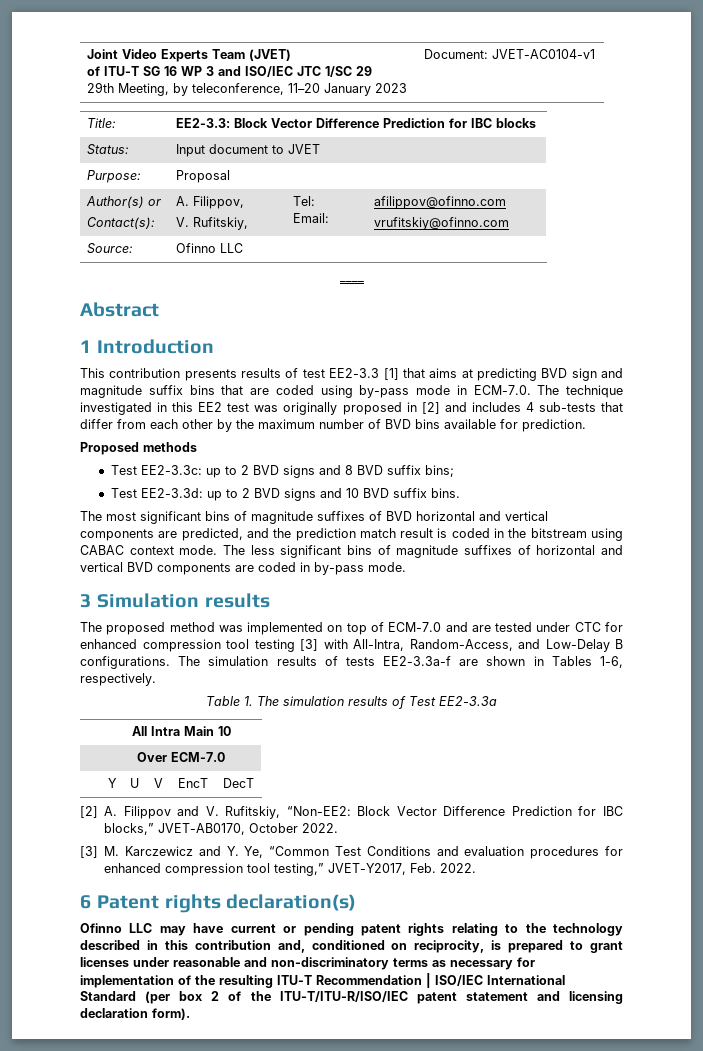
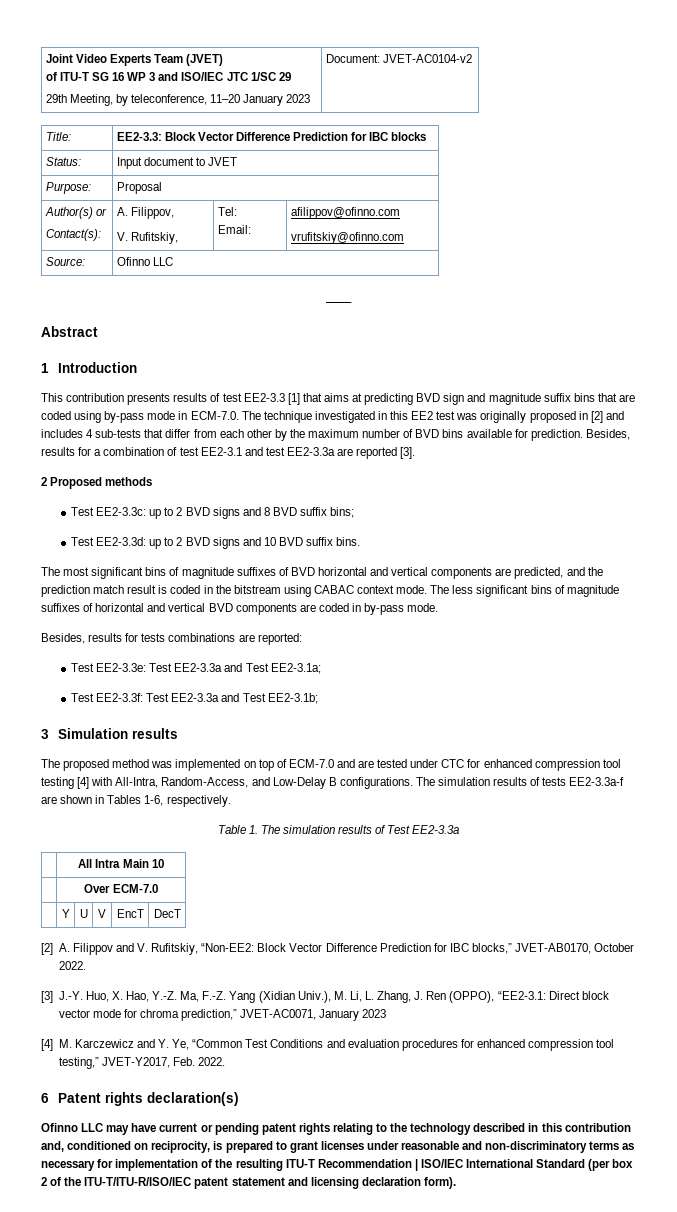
  Joint Video Experts Team (JVET)
  of ITU-T SG 16 WP 3 and ISO/IEC JTC 1/SC 29
- 29th Meeting, by teleconference, 11–20 January 2023 | Document: JVET-AC0104-v1
+ 29th Meeting, by teleconference, 11–20 January 2023 | Document: JVET-AC0104-v2
- This contribution presents results of test EE2-3.3 [1] that aims at predicting BVD sign and magnitude suffix bins that are coded using by-pass mode in ECM-7.0. The technique investigated in this EE2 test was originally proposed in [2] and includes 4 sub-tests that differ from each other by the maximum number of BVD bins available for prediction.
- Proposed methods
+ This contribution presents results of test EE2-3.3 [1] that aims at predicting BVD sign and magnitude suffix bins that are coded using by-pass mode in ECM-7.0. The technique investigated in this EE2 test was originally proposed in [2] and includes 4 sub-tests that differ from each other by the maximum number of BVD bins available for prediction. Besides, results for a combination of test EE2-3.1 and test EE2-3.3a are reported [3].
+ 2 Proposed methods
+ Besides, results for tests combinations are reported:
+ Test EE2-3.3e: Test EE2-3.3a and Test EE2-3.1a;
+ Test EE2-3.3f: Test EE2-3.3a and Test EE2-3.1b;
- The proposed method was implemented on top of ECM-7.0 and are tested under CTC for enhanced compression tool testing [3] with All-Intra, Random-Access, and Low-Delay B configurations.
+ The proposed method was implemented on top of ECM-7.0 and are tested under CTC for enhanced compression tool testing [4] with All-Intra, Random-Access, and Low-Delay B configurations.
- [3] M. Karczewicz and Y. Ye, “Common Test Conditions and evaluation procedures for enhanced compression tool testing,” JVET-Y2017, Feb. 2022.
+ [3] J.-Y. Huo, X. Hao, Y.-Z. Ma, F.-Z. Yang (Xidian Univ.), M. Li, L. Zhang, J. Ren (OPPO), “EE2-3.1: Direct block vector mode for chroma prediction,” JVET-AC0071, January 2023
+ [4] M. Karczewicz and Y. Ye, “Common Test Conditions and evaluation procedures for enhanced compression tool testing,” JVET-Y2017, Feb. 2022.

